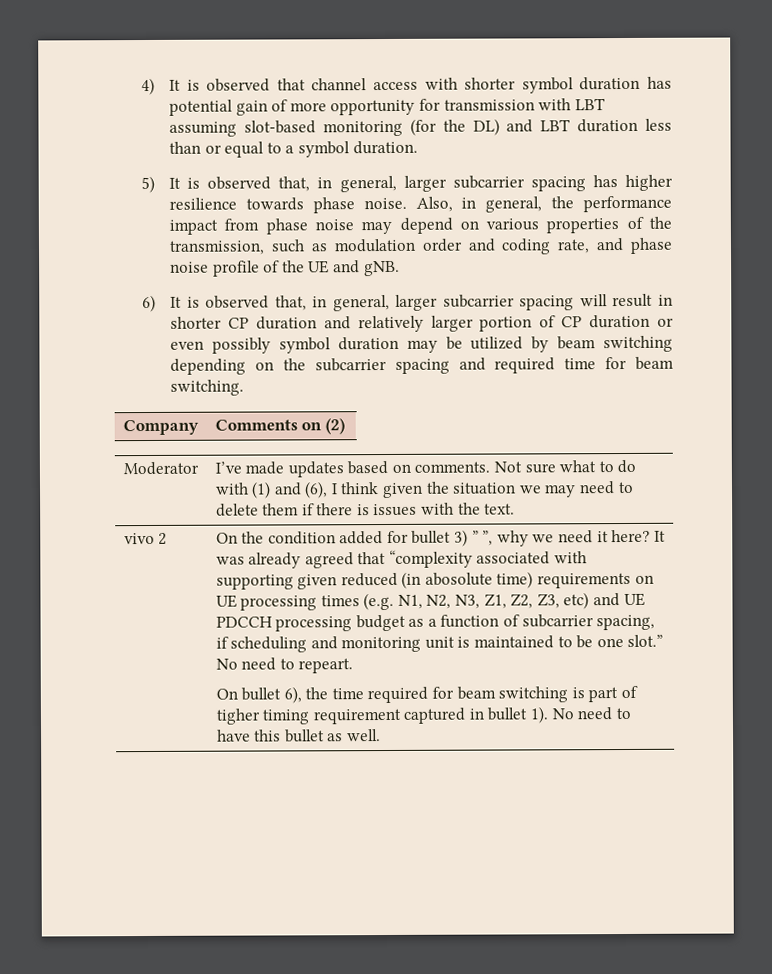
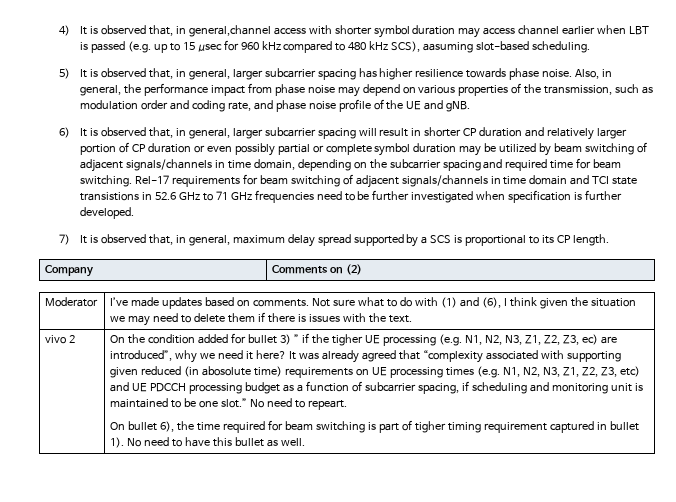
- 4) It is observed that channel access with shorter symbol duration has potential gain of more opportunity for transmission with LBT assuming slot-based monitoring (for the DL) and LBT duration less than or equal to a symbol duration.
+ 4) It is observed that, in general,channel access with shorter symbol duration may access channel earlier when LBT is passed (e.g. up to 15 μsec for 960 kHz compared to 480 kHz SCS), aasuming slot-based scheduling.
- 6) It is observed that, in general, larger subcarrier spacing will result in shorter CP duration and relatively larger portion of CP duration or even possibly symbol duration may be utilized by beam switching depending on the subcarrier spacing and required time for beam switching.
+ 6) It is observed that, in general, larger subcarrier spacing will result in shorter CP duration and relatively larger portion of CP duration or even possibly partial or complete symbol duration may be utilized by beam switching of adjacent signals/channels in time domain, depending on the subcarrier spacing and required time for beam switching. Rel-17 requirements for beam switching of adjacent signals/channels in time domain and TCI state transistions in 52.6 GHz to 71 GHz frequencies need to be further investigated when specification is further developed.
+ 7) It is observed that, in general, maximum delay spread supported by a SCS is proportional to its CP length.
- On the condition added for bullet 3) ” ”, why we need it here?
+ On the condition added for bullet 3) ” if the tigher UE processing (e.g. N1, N2, N3, Z1, Z2, Z3, ec) are introduced”, why we need it here?

